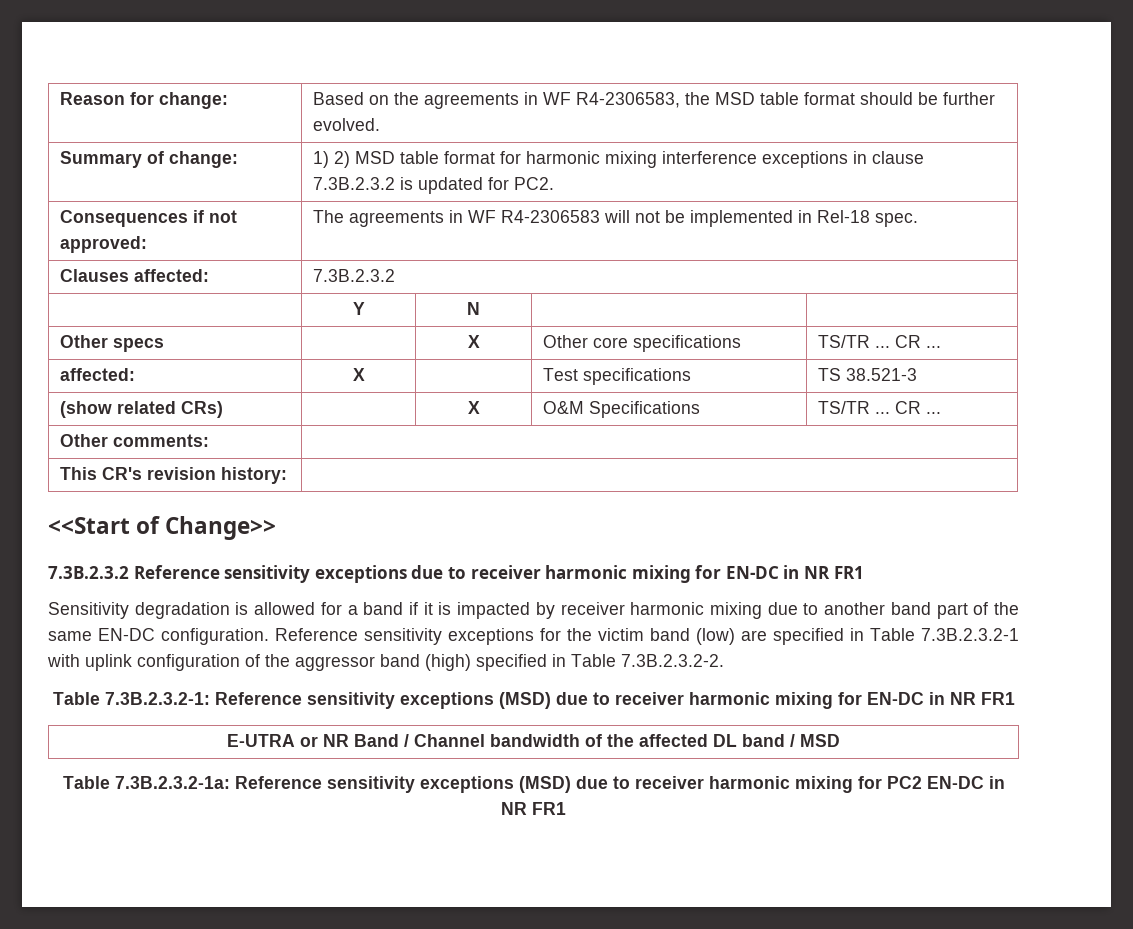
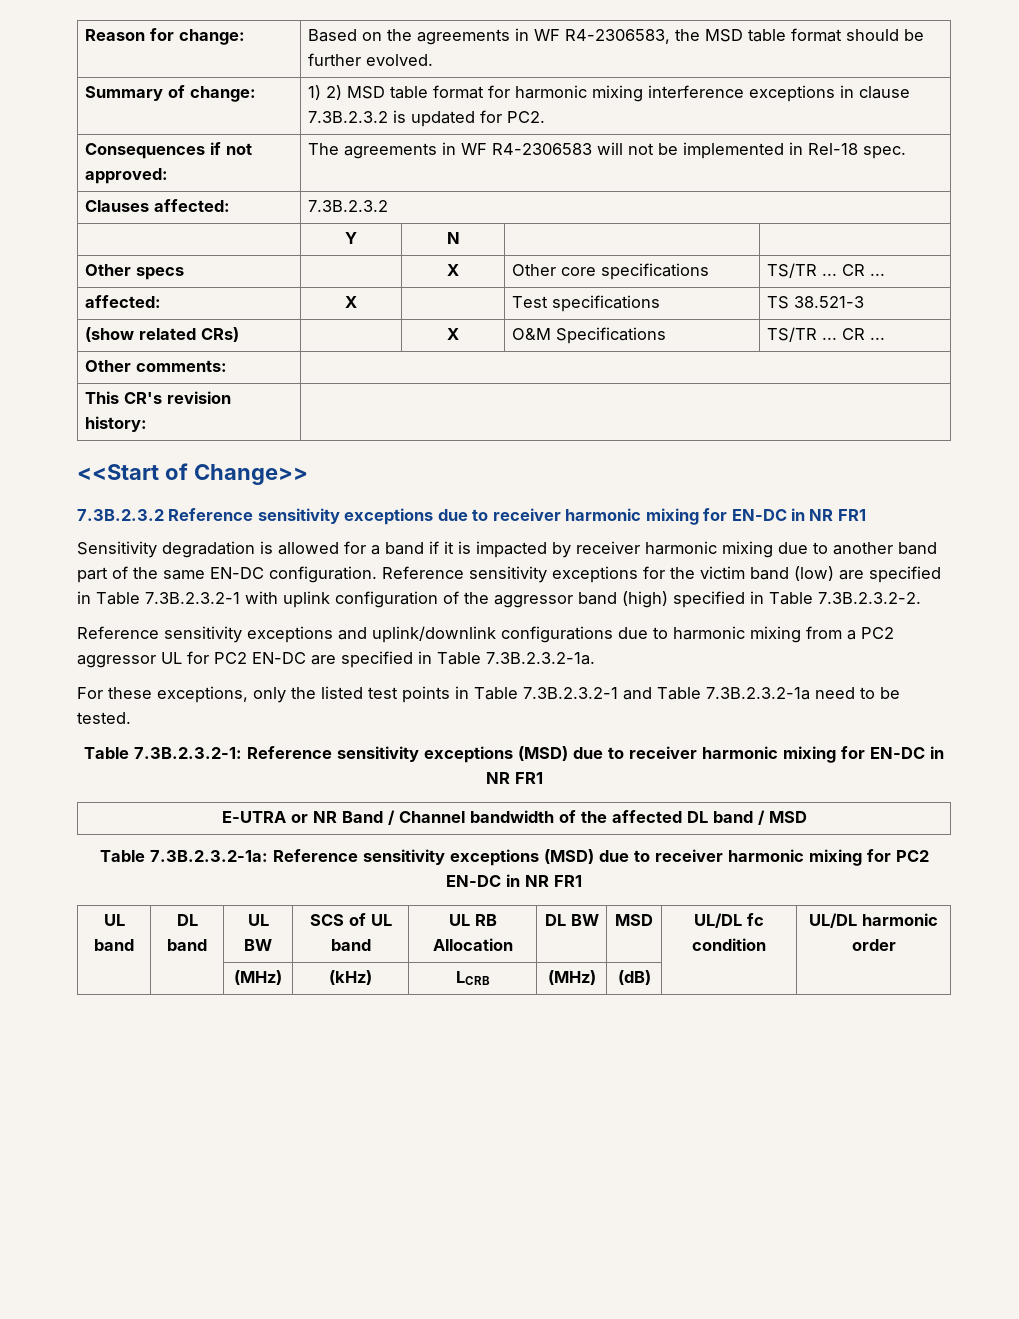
+ Reference sensitivity exceptions and uplink/downlink configurations due to harmonic mixing from a PC2 aggressor UL for PC2 EN-DC are specified in Table 7.3B.2.3.2-1a.
+ For these exceptions, only the listed test points in Table 7.3B.2.3.2-1 and Table 7.3B.2.3.2-1a need to be tested.
+ UL band | DL band | UL BW | SCS of UL band | UL RB Allocation | DL BW | MSD | UL/DL fc condition | UL/DL harmonic order
+ | | (MHz) | (kHz) | LCRB | (MHz) | (dB) | |

